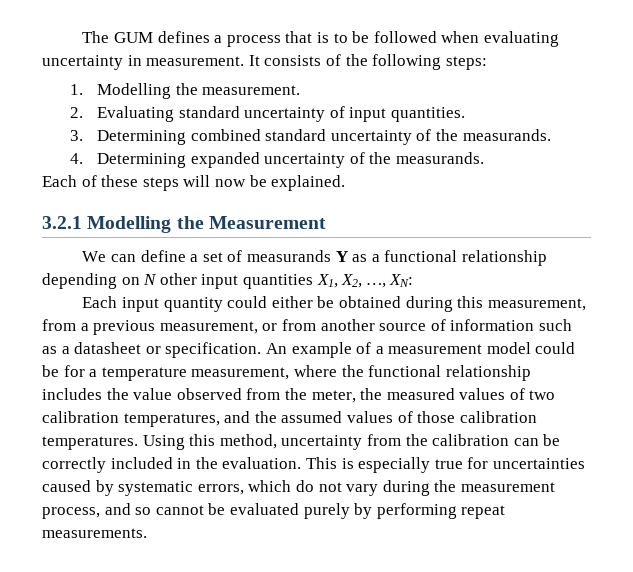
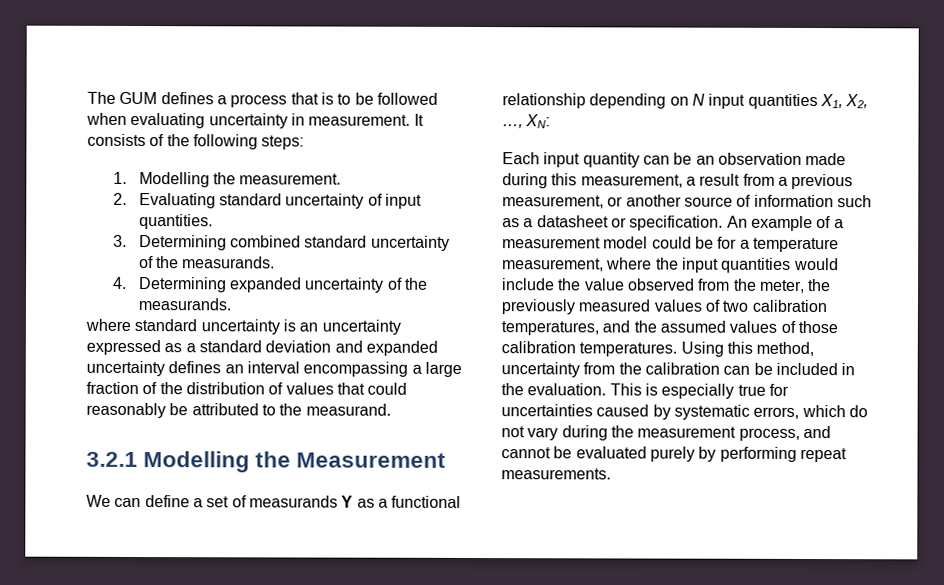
- Each of these steps will now be explained.
+ where standard uncertainty is an uncertainty expressed as a standard deviation and expanded uncertainty defines an interval encompassing a large fraction of the distribution of values that could reasonably be attributed to the measurand.
- We can define a set of measurands Y as a functional relationship depending on N other input quantities X1, X2, …, XN:
+ We can define a set of measurands Y as a functional relationship depending on N input quantities X1, X2, …, XN:
- Each input quantity could either be obtained during this measurement, from a previous measurement, or from another source of information such as a datasheet or specification.
+ Each input quantity can be an observation made during this measurement, a result from a previous measurement, or another source of information such as a datasheet or specification.
- An example of a measurement model could be for a temperature measurement, where the functional relationship includes the value observed from the meter, the measured values of two calibration temperatures, and the assumed values of those calibration temperatures.
+ An example of a measurement model could be for a temperature measurement, where the input quantities would include the value observed from the meter, the previously measured values of two calibration temperatures, and the assumed values of those calibration temperatures.
- Using this method, uncertainty from the calibration can be correctly included in the evaluation.
+ Using this method, uncertainty from the calibration can be included in the evaluation.
- This is especially true for uncertainties caused by systematic errors, which do not vary during the measurement process, and so cannot be evaluated purely by performing repeat measurements.
+ This is especially true for uncertainties caused by systematic errors, which do not vary during the measurement process, and cannot be evaluated purely by performing repeat measurements.

